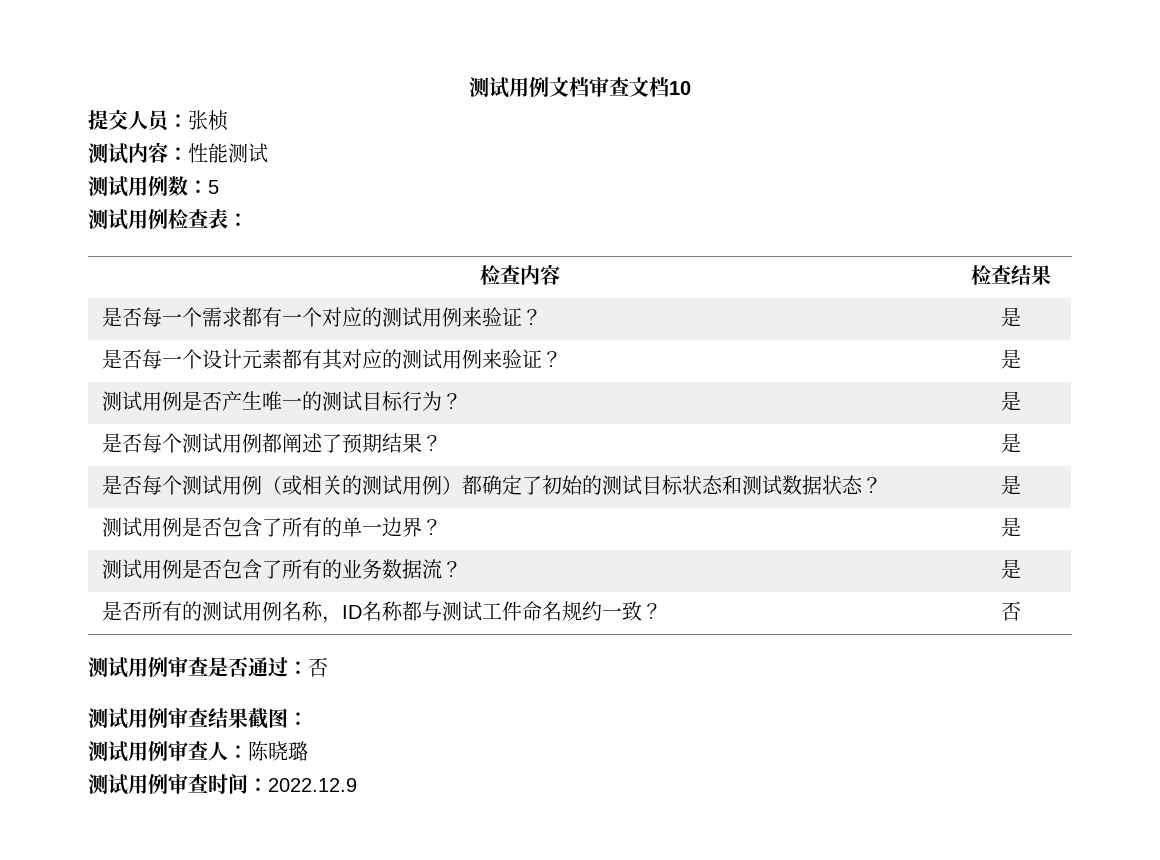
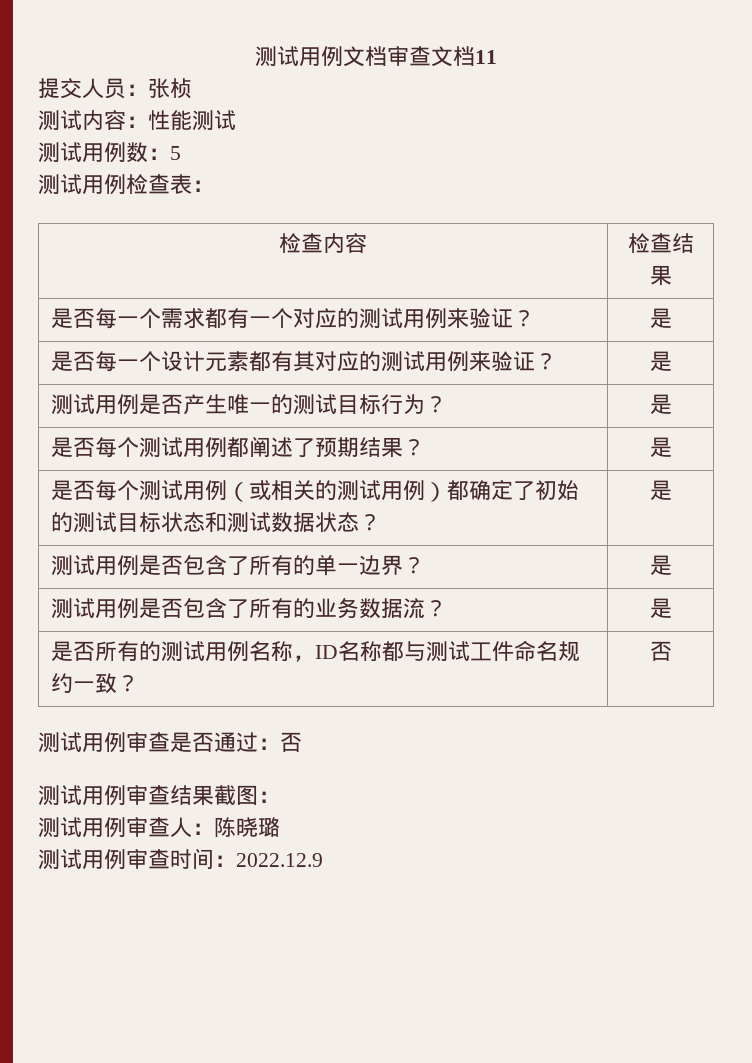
- 测试用例文档审查文档10
+ 测试用例文档审查文档11

